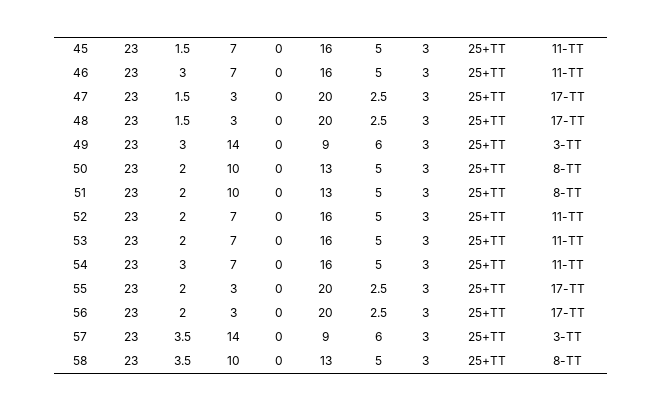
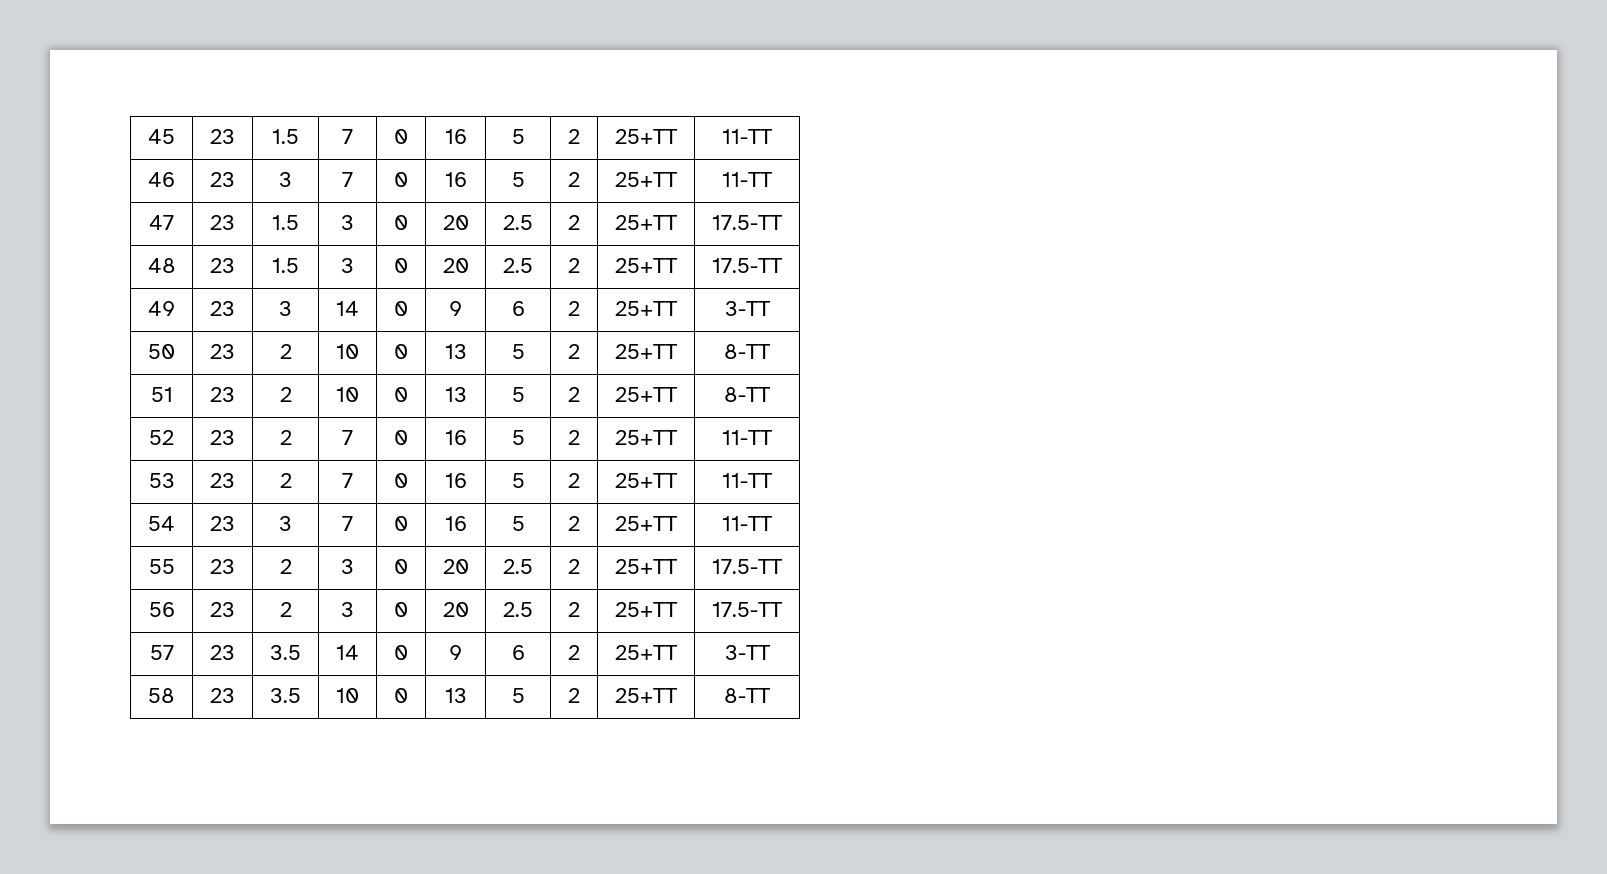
- 45 | 23 | 1.5 | 7 | 0 | 16 | 5 | 3 | 25+TT | 11-TT
+ 45 | 23 | 1.5 | 7 | 0 | 16 | 5 | 2 | 25+TT | 11-TT
- 46 | 23 | 3 | 7 | 0 | 16 | 5 | 3 | 25+TT | 11-TT
+ 46 | 23 | 3 | 7 | 0 | 16 | 5 | 2 | 25+TT | 11-TT
- 47 | 23 | 1.5 | 3 | 0 | 20 | 2.5 | 3 | 25+TT | 17-TT
+ 47 | 23 | 1.5 | 3 | 0 | 20 | 2.5 | 2 | 25+TT | 17.5-TT
- 48 | 23 | 1.5 | 3 | 0 | 20 | 2.5 | 3 | 25+TT | 17-TT
+ 48 | 23 | 1.5 | 3 | 0 | 20 | 2.5 | 2 | 25+TT | 17.5-TT
- 49 | 23 | 3 | 14 | 0 | 9 | 6 | 3 | 25+TT | 3-TT
+ 49 | 23 | 3 | 14 | 0 | 9 | 6 | 2 | 25+TT | 3-TT
- 50 | 23 | 2 | 10 | 0 | 13 | 5 | 3 | 25+TT | 8-TT
+ 50 | 23 | 2 | 10 | 0 | 13 | 5 | 2 | 25+TT | 8-TT
- 51 | 23 | 2 | 10 | 0 | 13 | 5 | 3 | 25+TT | 8-TT
+ 51 | 23 | 2 | 10 | 0 | 13 | 5 | 2 | 25+TT | 8-TT
- 52 | 23 | 2 | 7 | 0 | 16 | 5 | 3 | 25+TT | 11-TT
+ 52 | 23 | 2 | 7 | 0 | 16 | 5 | 2 | 25+TT | 11-TT
- 53 | 23 | 2 | 7 | 0 | 16 | 5 | 3 | 25+TT | 11-TT
+ 53 | 23 | 2 | 7 | 0 | 16 | 5 | 2 | 25+TT | 11-TT
- 54 | 23 | 3 | 7 | 0 | 16 | 5 | 3 | 25+TT | 11-TT
+ 54 | 23 | 3 | 7 | 0 | 16 | 5 | 2 | 25+TT | 11-TT
- 55 | 23 | 2 | 3 | 0 | 20 | 2.5 | 3 | 25+TT | 17-TT
+ 55 | 23 | 2 | 3 | 0 | 20 | 2.5 | 2 | 25+TT | 17.5-TT
- 56 | 23 | 2 | 3 | 0 | 20 | 2.5 | 3 | 25+TT | 17-TT
+ 56 | 23 | 2 | 3 | 0 | 20 | 2.5 | 2 | 25+TT | 17.5-TT
- 57 | 23 | 3.5 | 14 | 0 | 9 | 6 | 3 | 25+TT | 3-TT
+ 57 | 23 | 3.5 | 14 | 0 | 9 | 6 | 2 | 25+TT | 3-TT
- 58 | 23 | 3.5 | 10 | 0 | 13 | 5 | 3 | 25+TT | 8-TT
+ 58 | 23 | 3.5 | 10 | 0 | 13 | 5 | 2 | 25+TT | 8-TT

